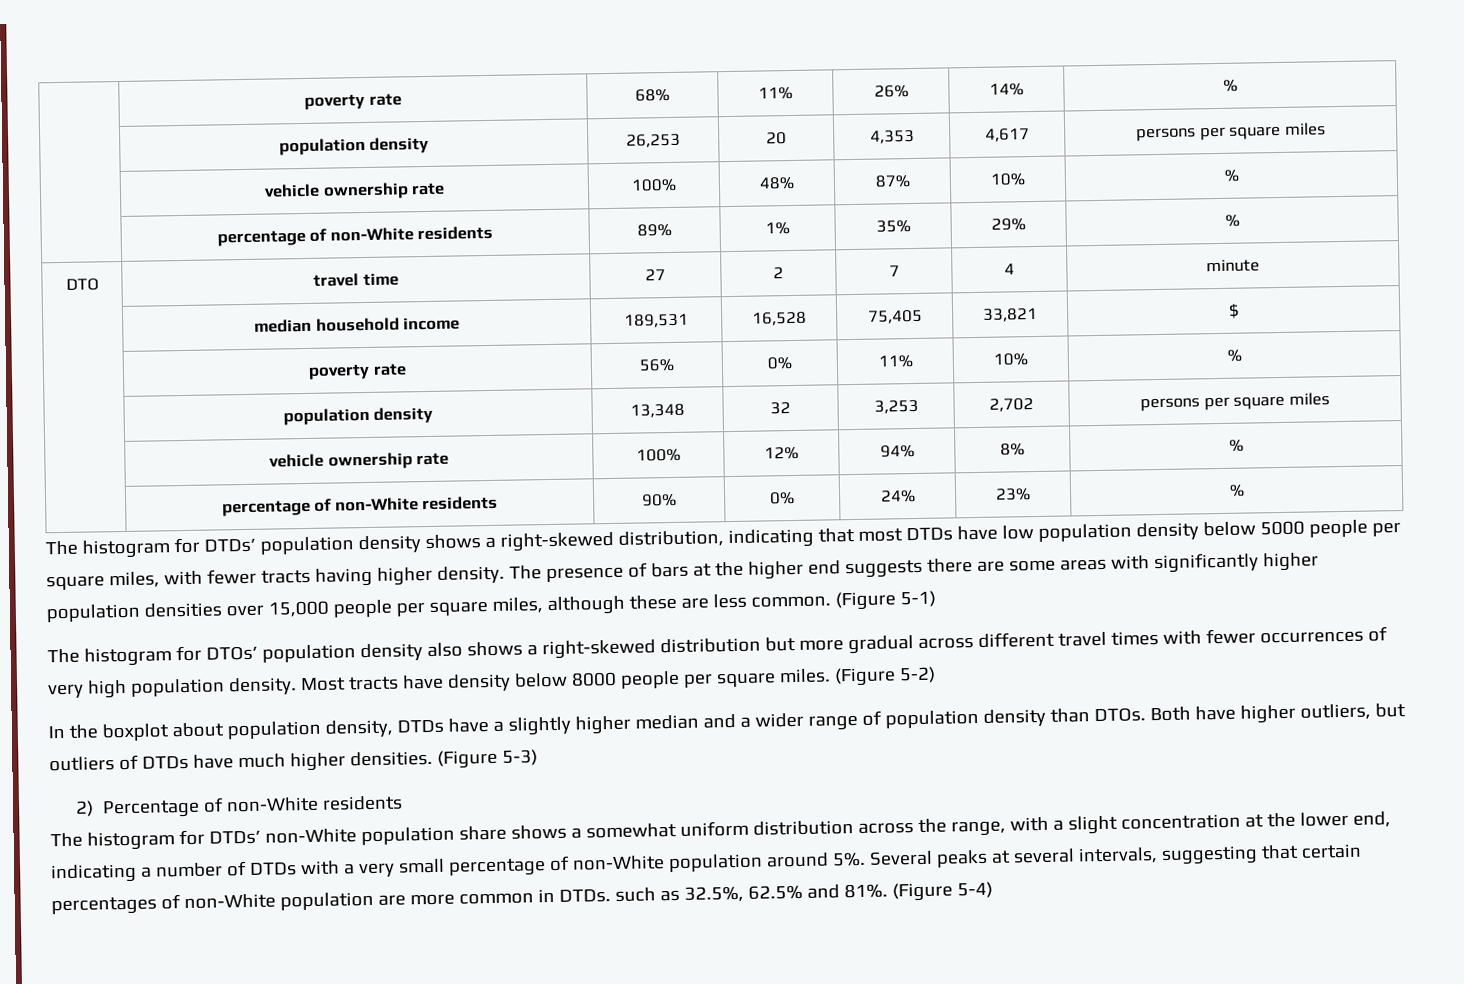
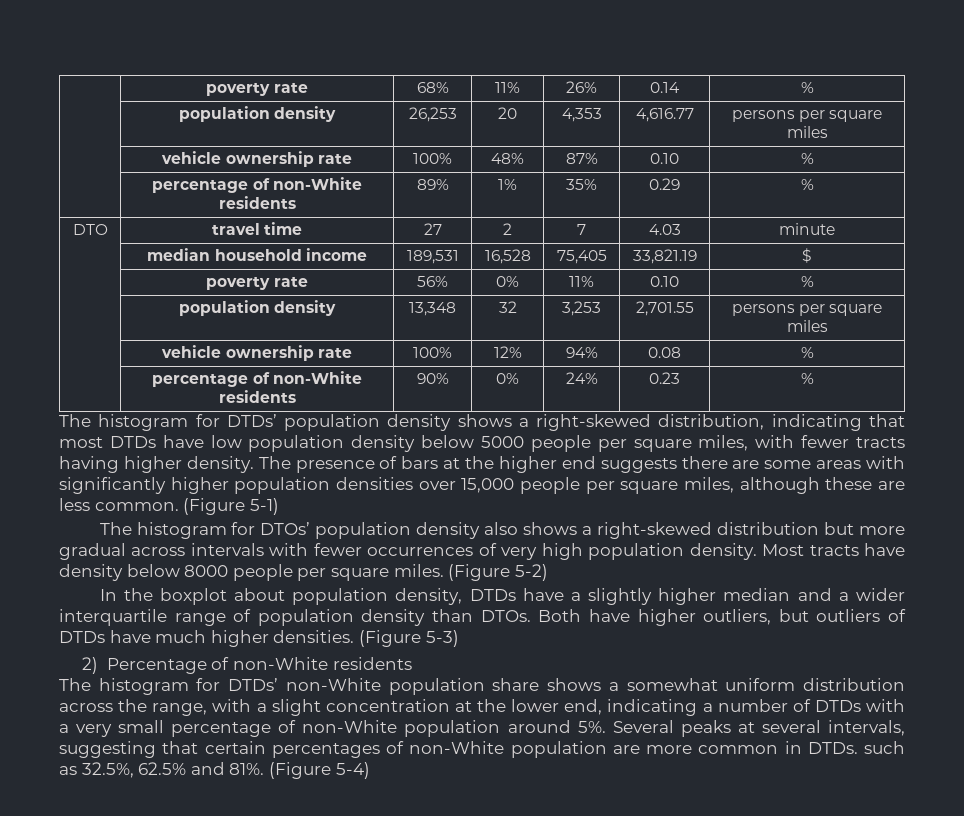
- | poverty rate | 68% | 11% | 26% | 14% | %
+ | poverty rate | 68% | 11% | 26% | 0.14 | %
- | population density | 26,253 | 20 | 4,353 | 4,617 | persons per square miles
+ | population density | 26,253 | 20 | 4,353 | 4,616.77 | persons per square miles
- | vehicle ownership rate | 100% | 48% | 87% | 10% | %
+ | vehicle ownership rate | 100% | 48% | 87% | 0.10 | %
- | percentage of non-White residents | 89% | 1% | 35% | 29% | %
+ | percentage of non-White residents | 89% | 1% | 35% | 0.29 | %
- DTO | travel time | 27 | 2 | 7 | 4 | minute
+ DTO | travel time | 27 | 2 | 7 | 4.03 | minute
- | median household income | 189,531 | 16,528 | 75,405 | 33,821 | $
+ | median household income | 189,531 | 16,528 | 75,405 | 33,821.19 | $
- | poverty rate | 56% | 0% | 11% | 10% | %
+ | poverty rate | 56% | 0% | 11% | 0.10 | %
- | population density | 13,348 | 32 | 3,253 | 2,702 | persons per square miles
+ | population density | 13,348 | 32 | 3,253 | 2,701.55 | persons per square miles
- | vehicle ownership rate | 100% | 12% | 94% | 8% | %
+ | vehicle ownership rate | 100% | 12% | 94% | 0.08 | %
- | percentage of non-White residents | 90% | 0% | 24% | 23% | %
+ | percentage of non-White residents | 90% | 0% | 24% | 0.23 | %
- The histogram for DTOs’ population density also shows a right-skewed distribution but more gradual across different travel times with fewer occurrences of very high population density.
+ The histogram for DTOs’ population density also shows a right-skewed distribution but more gradual across intervals with fewer occurrences of very high population density.
- In the boxplot about population density, DTDs have a slightly higher median and a wider range of population density than DTOs.
+ In the boxplot about population density, DTDs have a slightly higher median and a wider interquartile range of population density than DTOs.

